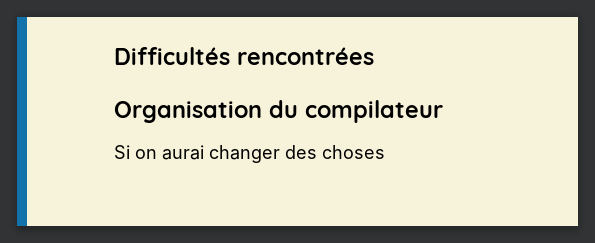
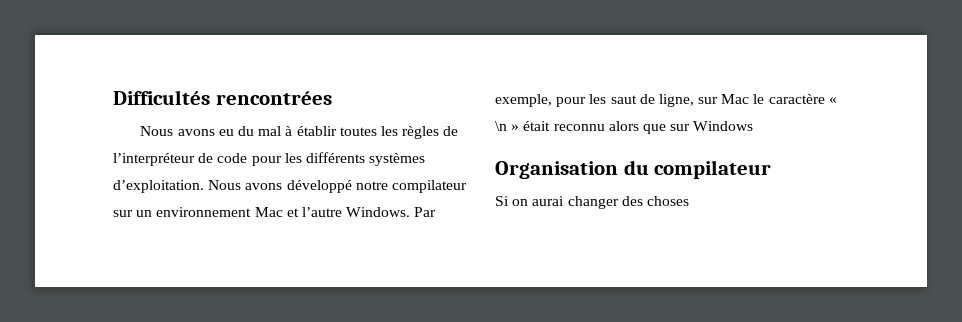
+ Nous avons eu du mal à établir toutes les règles de l’interpréteur de code pour les différents systèmes d’exploitation. Nous avons développé notre compilateur sur un environnement Mac et l’autre Windows. Par exemple, pour les saut de ligne, sur Mac le caractère « \n » était reconnu alors que sur Windows

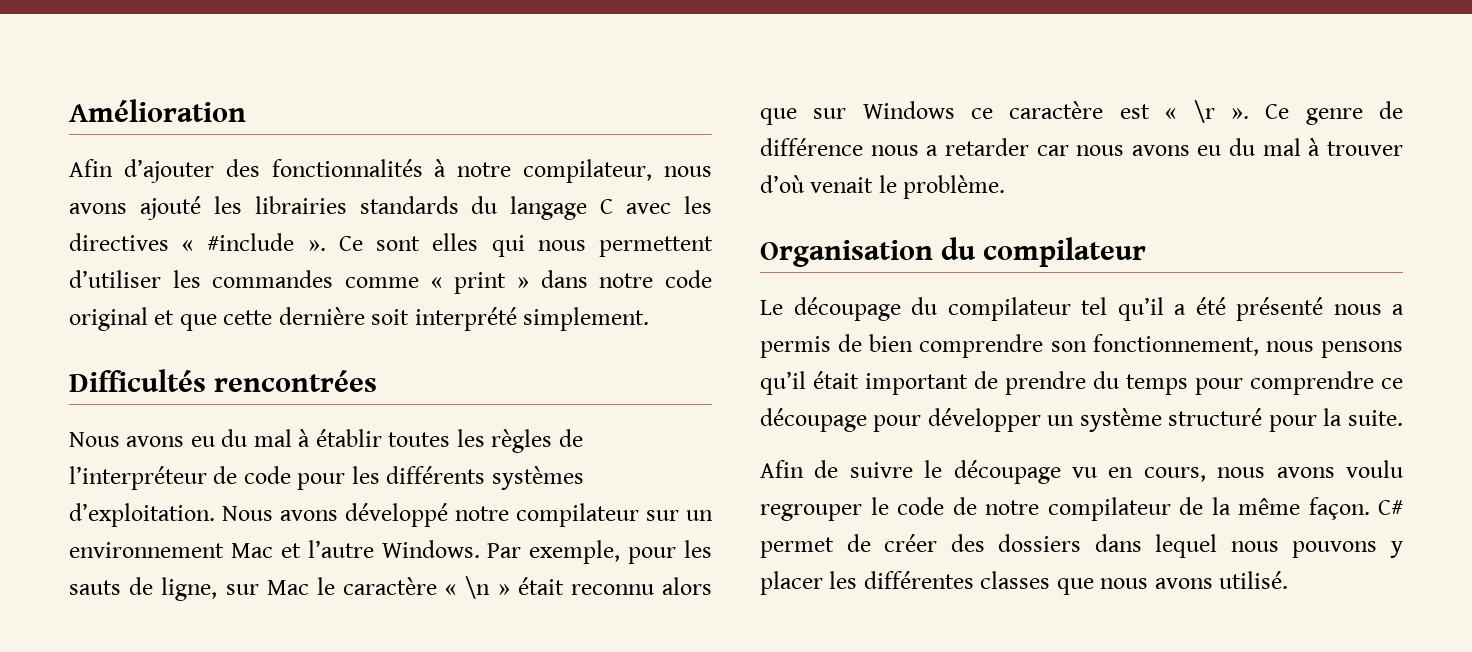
+ Amélioration
+ Afin d’ajouter des fonctionnalités à notre compilateur, nous avons ajouté les librairies standards du langage C avec les directives « #include ». Ce sont elles qui nous permettent d’utiliser les commandes comme « print » dans notre code original et que cette dernière soit interprété simplement.
- Par exemple, pour les saut de ligne, sur Mac le caractère « \n » était reconnu alors que sur Windows
+ Par exemple, pour les sauts de ligne, sur Mac le caractère « \n » était reconnu alors que sur Windows ce caractère est « \r ». Ce genre de différence nous a retarder car nous avons eu du mal à trouver d’où venait le problème.
  Organisation du compilateur
- Si on aurai changer des choses
+ Le découpage du compilateur tel qu’il a été présenté nous a permis de bien comprendre son fonctionnement, nous pensons qu’il était important de prendre du temps pour comprendre ce découpage pour développer un système structuré pour la suite.
+ Afin de suivre le découpage vu en cours, nous avons voulu regrouper le code de notre compilateur de la même façon. C# permet de créer des dossiers dans lequel nous pouvons y placer les différentes classes que nous avons utilisé.

